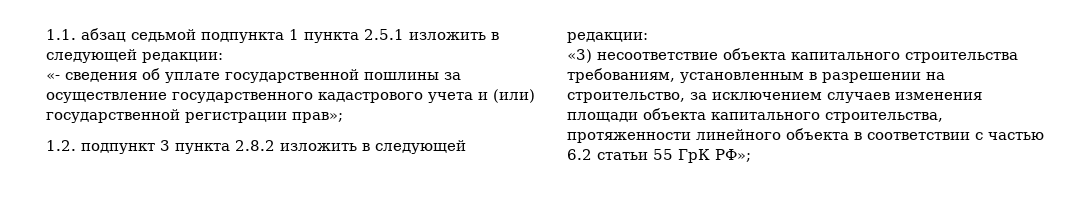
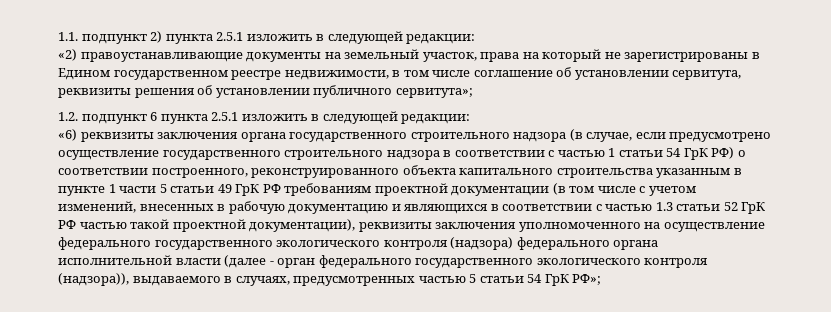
- 1.1. абзац седьмой подпункта 1 пункта 2.5.1 изложить в следующей редакции:
- «- сведения об уплате государственной пошлины за осуществление государственного кадастрового учета и (или) государственной регистрации прав»;
+ 1.1. подпункт 2) пункта 2.5.1 изложить в следующей редакции:
+ «2) правоустанавливающие документы на земельный участок, права на который не зарегистрированы в Едином государственном реестре недвижимости, в том числе соглашение об установлении сервитута, реквизиты решения об установлении публичного сервитута»;
- 1.2. подпункт 3 пункта 2.8.2 изложить в следующей редакции:
- «3) несоответствие объекта капитального строительства требованиям, установленным в разрешении на строительство, за исключением случаев изменения площади объекта капитального строительства, протяженности линейного объекта в соответствии с частью 6.2 статьи 55 ГрК РФ»;
+ 1.2. подпункт 6 пункта 2.5.1 изложить в следующей редакции:
+ «6) реквизиты заключения органа государственного строительного надзора (в случае, если предусмотрено осуществление государственного строительного надзора в соответствии с частью 1 статьи 54 ГрК РФ) о соответствии построенного, реконструированного объекта капитального строительства указанным в пункте 1 части 5 статьи 49 ГрК РФ требованиям проектной документации (в том числе с учетом изменений, внесенных в рабочую документацию и являющихся в соответствии с частью 1.3 статьи 52 ГрК РФ частью такой проектной документации), реквизиты заключения уполномоченного на осуществление федерального государственного экологического контроля (надзора) федерального органа исполнительной власти (далее - орган федерального государственного экологического контроля (надзора)), выдаваемого в случаях, предусмотренных частью 5 статьи 54 ГрК РФ»;

